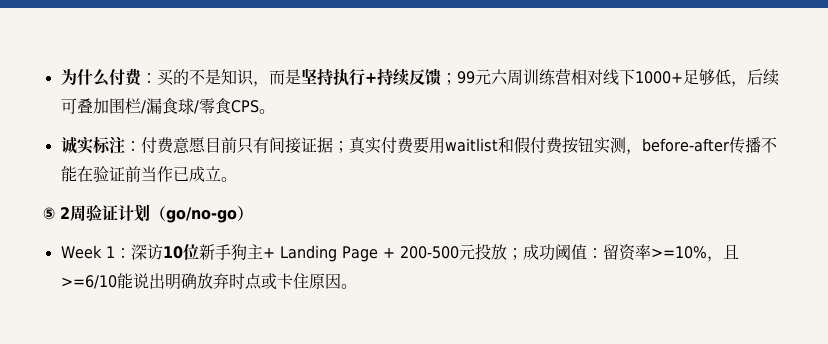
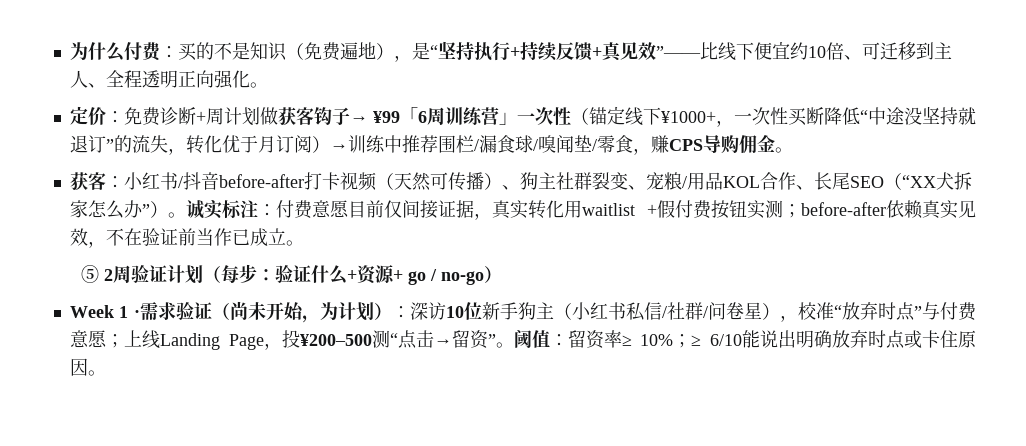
- 为什么付费：买的不是知识，而是坚持执行+持续反馈；99元六周训练营相对线下1000+足够低，后续可叠加围栏/漏食球/零食CPS。
- 诚实标注：付费意愿目前只有间接证据；真实付费要用waitlist和假付费按钮实测，before-after传播不能在验证前当作已成立。
+ 为什么付费：买的不是知识（免费遍地），是“坚持执行+持续反馈+真见效”——比线下便宜约10倍、可迁移到主人、全程透明正向强化。
+ 定价：免费诊断+周计划做获客钩子→ ¥99「6周训练营」一次性（锚定线下¥1000+，一次性买断降低“中途没坚持就退订”的流失，转化优于月订阅）→训练中推荐围栏/漏食球/嗅闻垫/零食，赚CPS导购佣金。
+ 获客：小红书/抖音before-after打卡视频（天然可传播）、狗主社群裂变、宠粮/用品KOL合作、长尾SEO（“XX犬拆家怎么办”）。诚实标注：付费意愿目前仅间接证据，真实转化用waitlist +假付费按钮实测；before-after依赖真实见效，不在验证前当作已成立。
- ⑤ 2周验证计划（go/no-go）
- Week 1：深访10位新手狗主+ Landing Page + 200-500元投放；成功阈值：留资率>=10%，且>=6/10能说出明确放弃时点或卡住原因。
+ ⑤ 2周验证计划（每步：验证什么+资源+ go / no-go）
+ Week 1 ·需求验证（尚未开始，为计划）：深访10位新手狗主（小红书私信/社群/问卷星），校准“放弃时点”与付费意愿；上线Landing Page，投¥200–500测“点击→留资”。阈值：留资率≥ 10%；≥ 6/10能说出明确放弃时点或卡住原因。

